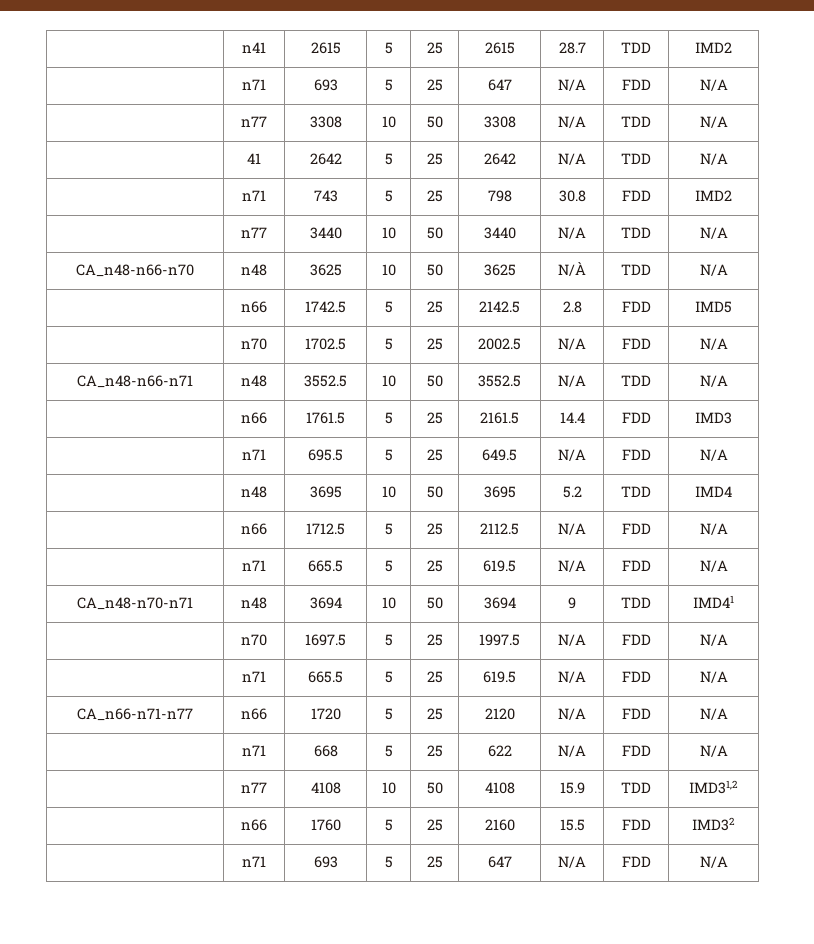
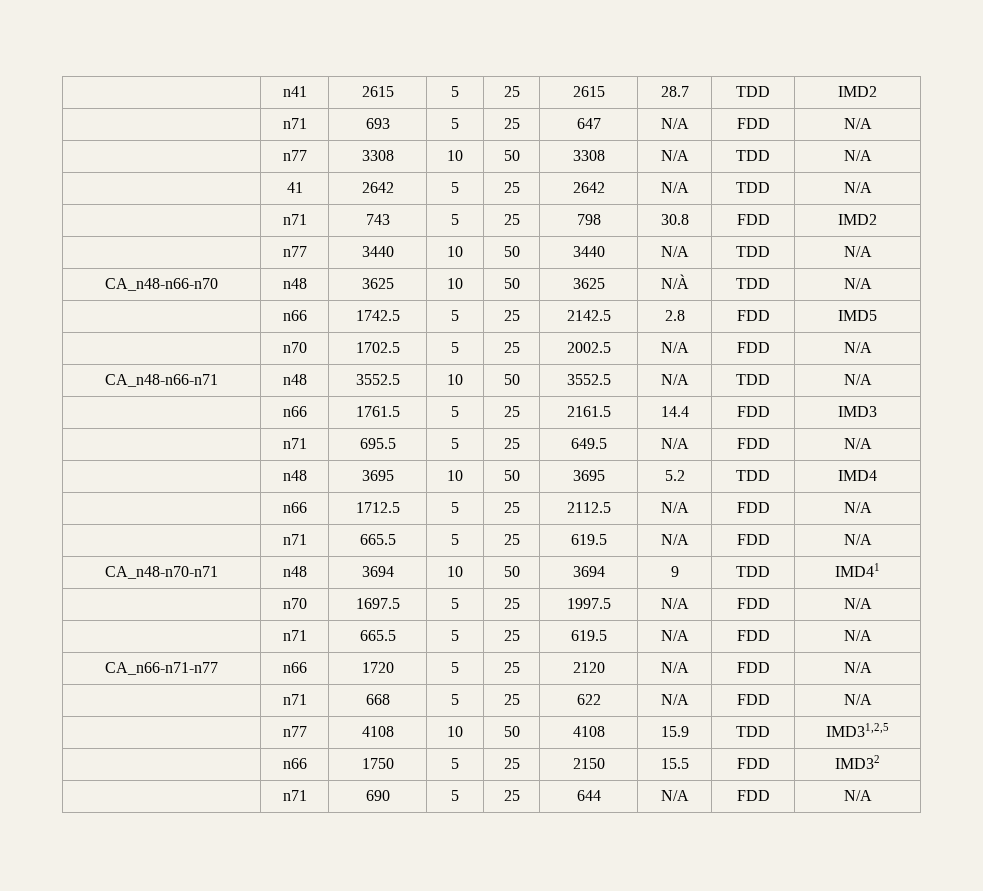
- | n77 | 4108 | 10 | 50 | 4108 | 15.9 | TDD | IMD31,2
- | n66 | 1760 | 5 | 25 | 2160 | 15.5 | FDD | IMD32
- | n71 | 693 | 5 | 25 | 647 | N/A | FDD | N/A
+ | n77 | 4108 | 10 | 50 | 4108 | 15.9 | TDD | IMD31,2,5
+ | n66 | 1750 | 5 | 25 | 2150 | 15.5 | FDD | IMD32
+ | n71 | 690 | 5 | 25 | 644 | N/A | FDD | N/A

